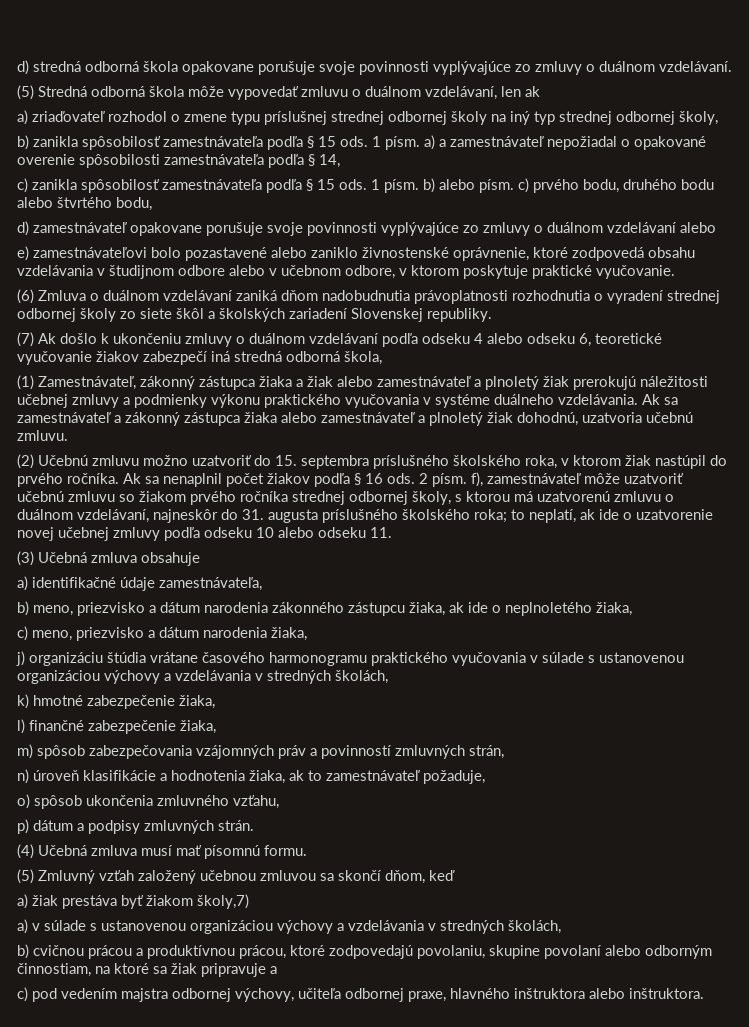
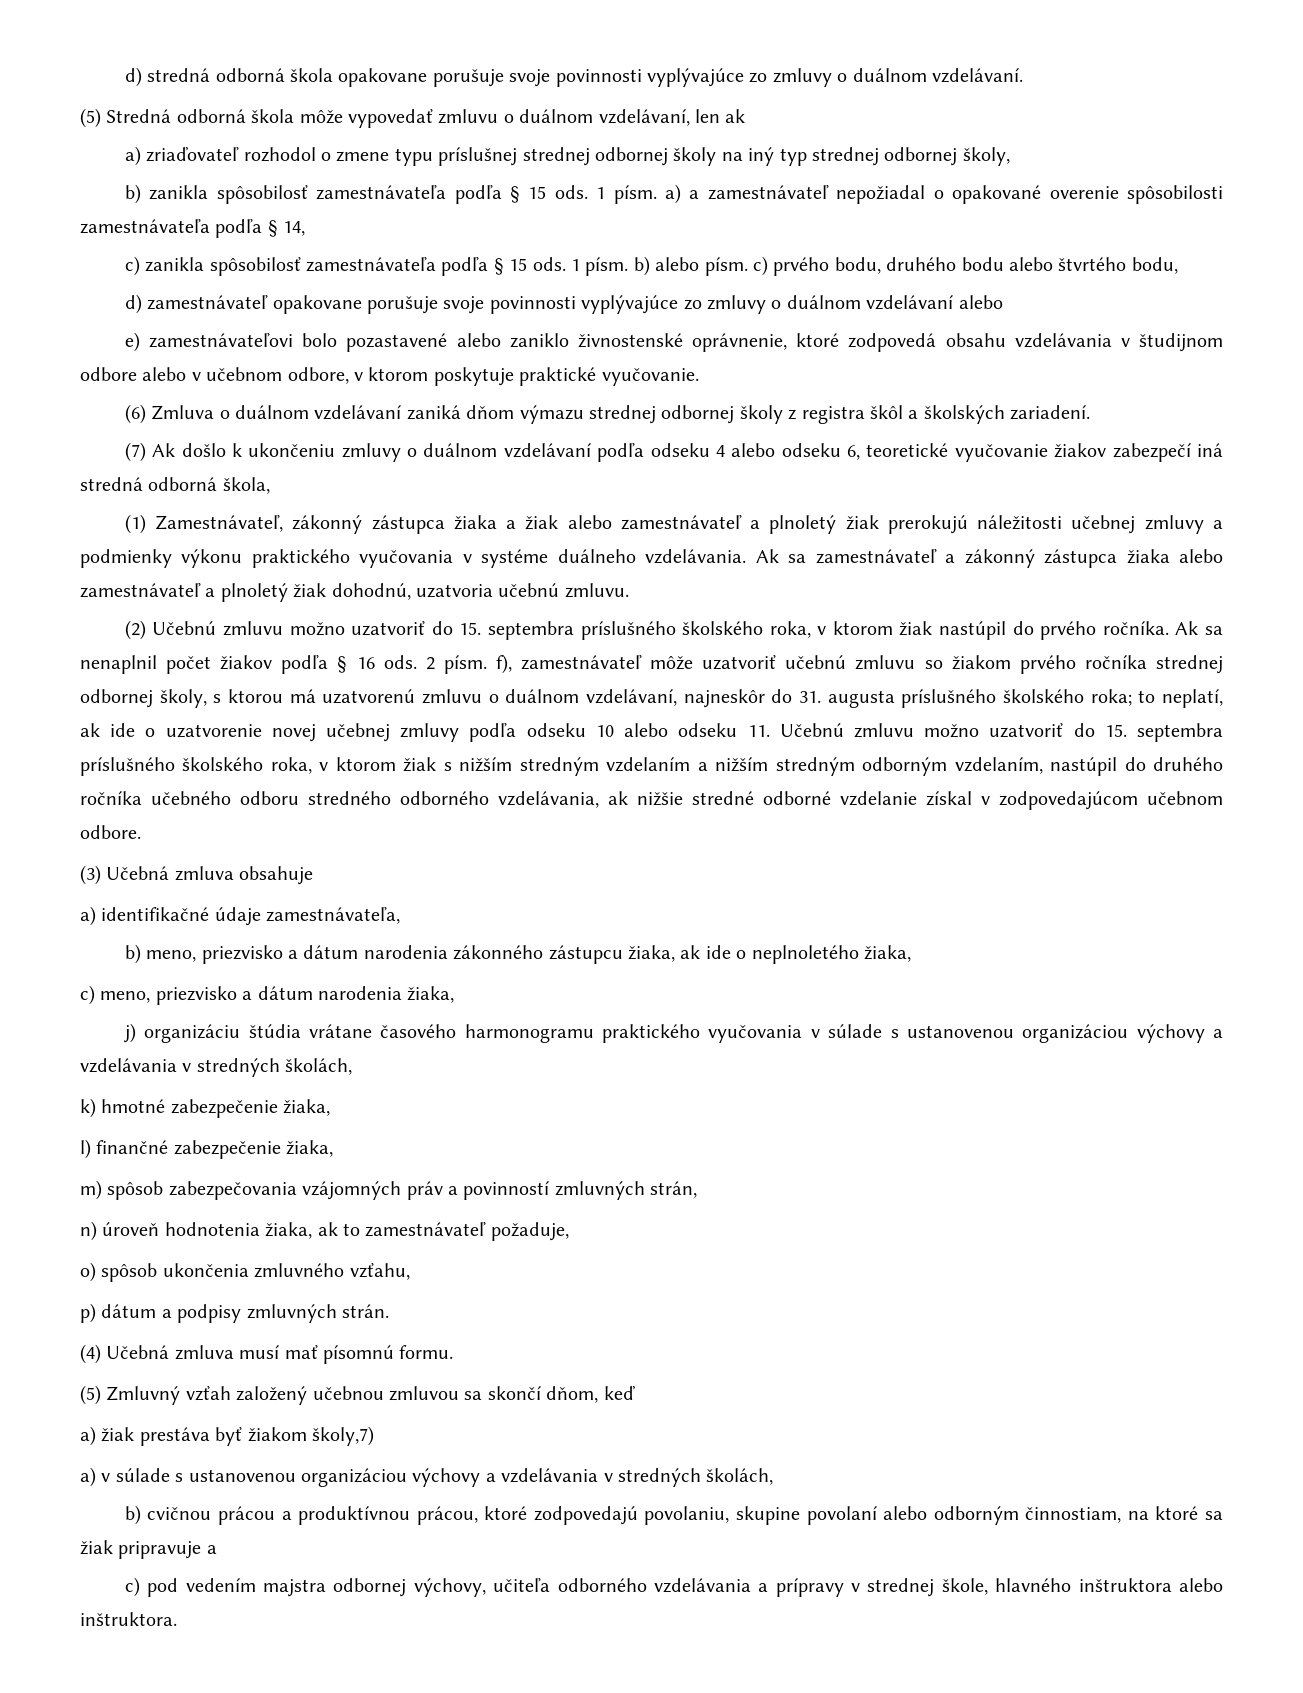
- (6) Zmluva o duálnom vzdelávaní zaniká dňom nadobudnutia právoplatnosti rozhodnutia o vyradení strednej odbornej školy zo siete škôl a školských zariadení Slovenskej republiky.
+ (6) Zmluva o duálnom vzdelávaní zaniká dňom výmazu strednej odbornej školy z registra škôl a školských zariadení.
- 2 písm. f), zamestnávateľ môže uzatvoriť učebnú zmluvu so žiakom prvého ročníka strednej odbornej školy, s ktorou má uzatvorenú zmluvu o duálnom vzdelávaní, najneskôr do 31. augusta príslušného školského roka; to neplatí, ak ide o uzatvorenie novej učebnej zmluvy podľa odseku 10 alebo odseku 11.
+ 2 písm. f), zamestnávateľ môže uzatvoriť učebnú zmluvu so žiakom prvého ročníka strednej odbornej školy, s ktorou má uzatvorenú zmluvu o duálnom vzdelávaní, najneskôr do 31. augusta príslušného školského roka; to neplatí, ak ide o uzatvorenie novej učebnej zmluvy podľa odseku 10 alebo odseku 11. Učebnú zmluvu možno uzatvoriť do 15. septembra príslušného školského roka, v ktorom žiak s nižším stredným vzdelaním a nižším stredným odborným vzdelaním, nastúpil do druhého ročníka učebného odboru stredného odborného vzdelávania, ak nižšie stredné odborné vzdelanie získal v zodpovedajúcom učebnom odbore.
- n) úroveň klasifikácie a hodnotenia žiaka, ak to zamestnávateľ požaduje,
+ n) úroveň hodnotenia žiaka, ak to zamestnávateľ požaduje,
- c) pod vedením majstra odbornej výchovy, učiteľa odbornej praxe, hlavného inštruktora alebo inštruktora.
+ c) pod vedením majstra odbornej výchovy, učiteľa odborného vzdelávania a prípravy v strednej škole, hlavného inštruktora alebo inštruktora.

